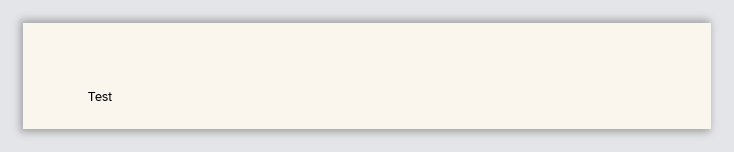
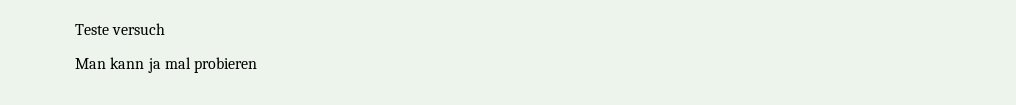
- Test
+ Teste versuch
+ Man kann ja mal probieren

